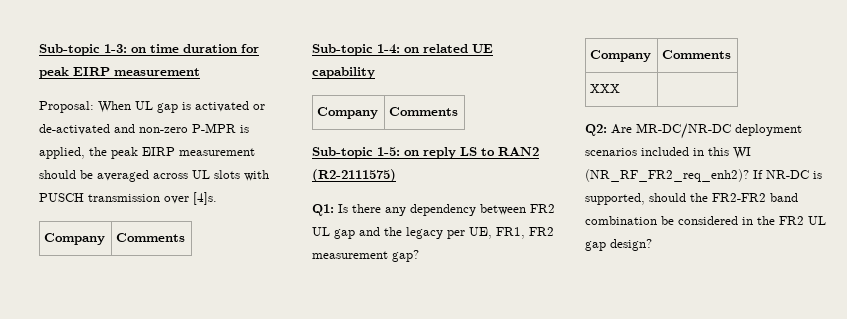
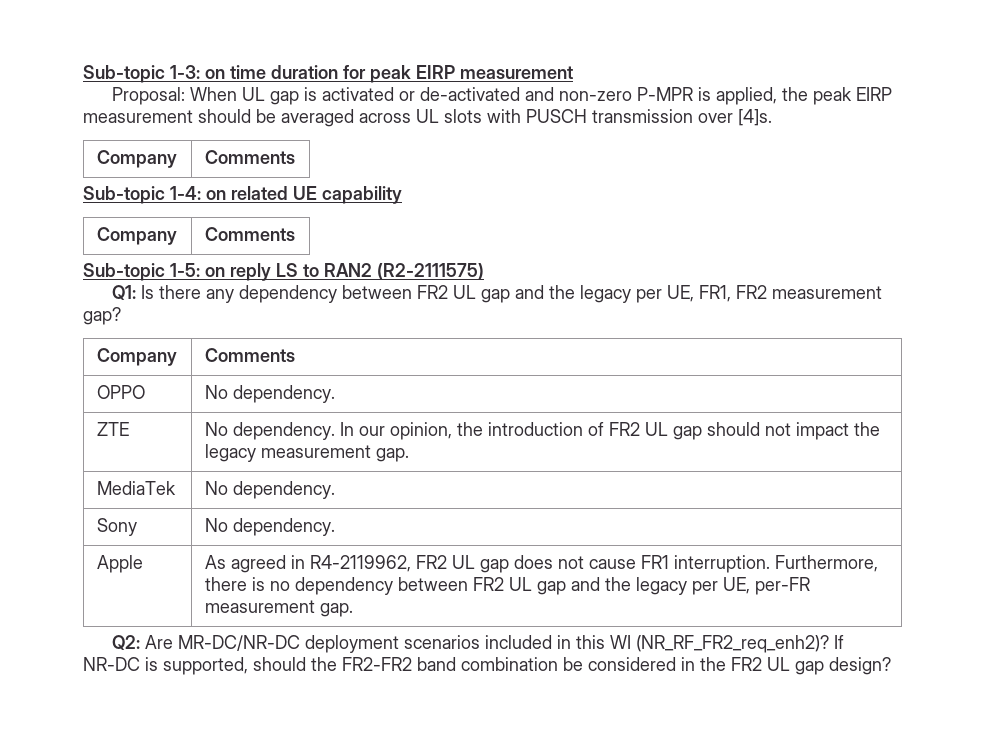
- XXX |
+ OPPO | No dependency.
+ ZTE | No dependency. In our opinion, the introduction of FR2 UL gap should not impact the legacy measurement gap.
+ MediaTek | No dependency.
+ Sony | No dependency.
+ Apple | As agreed in R4-2119962, FR2 UL gap does not cause FR1 interruption. Furthermore, there is no dependency between FR2 UL gap and the legacy per UE, per-FR measurement gap.

